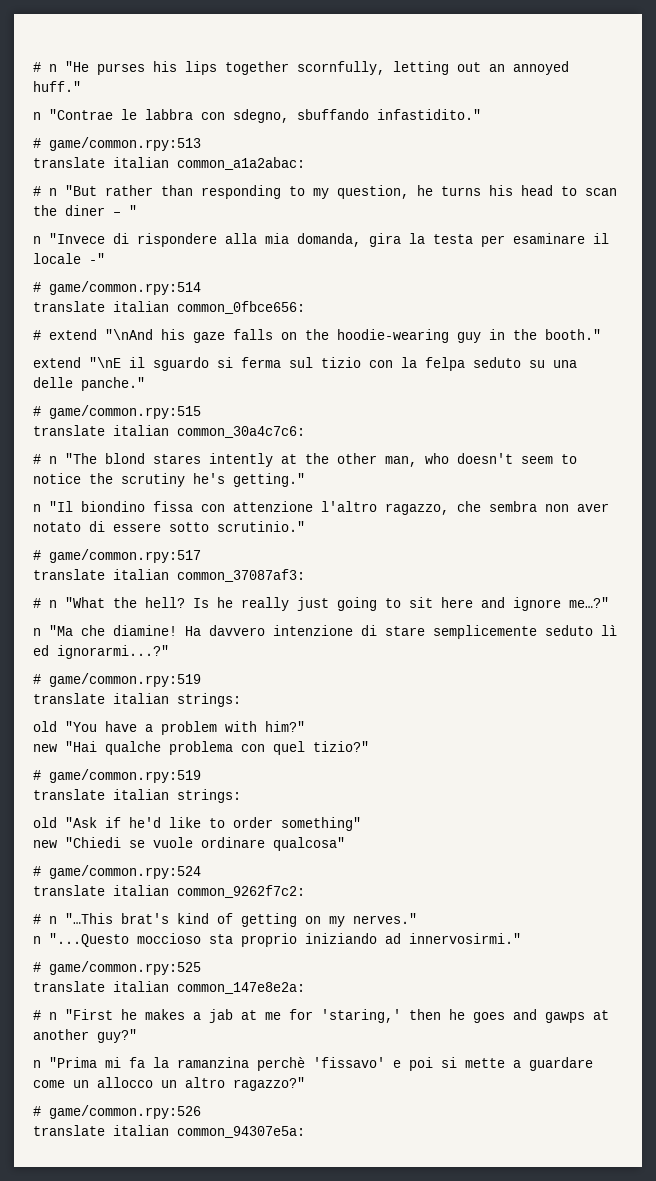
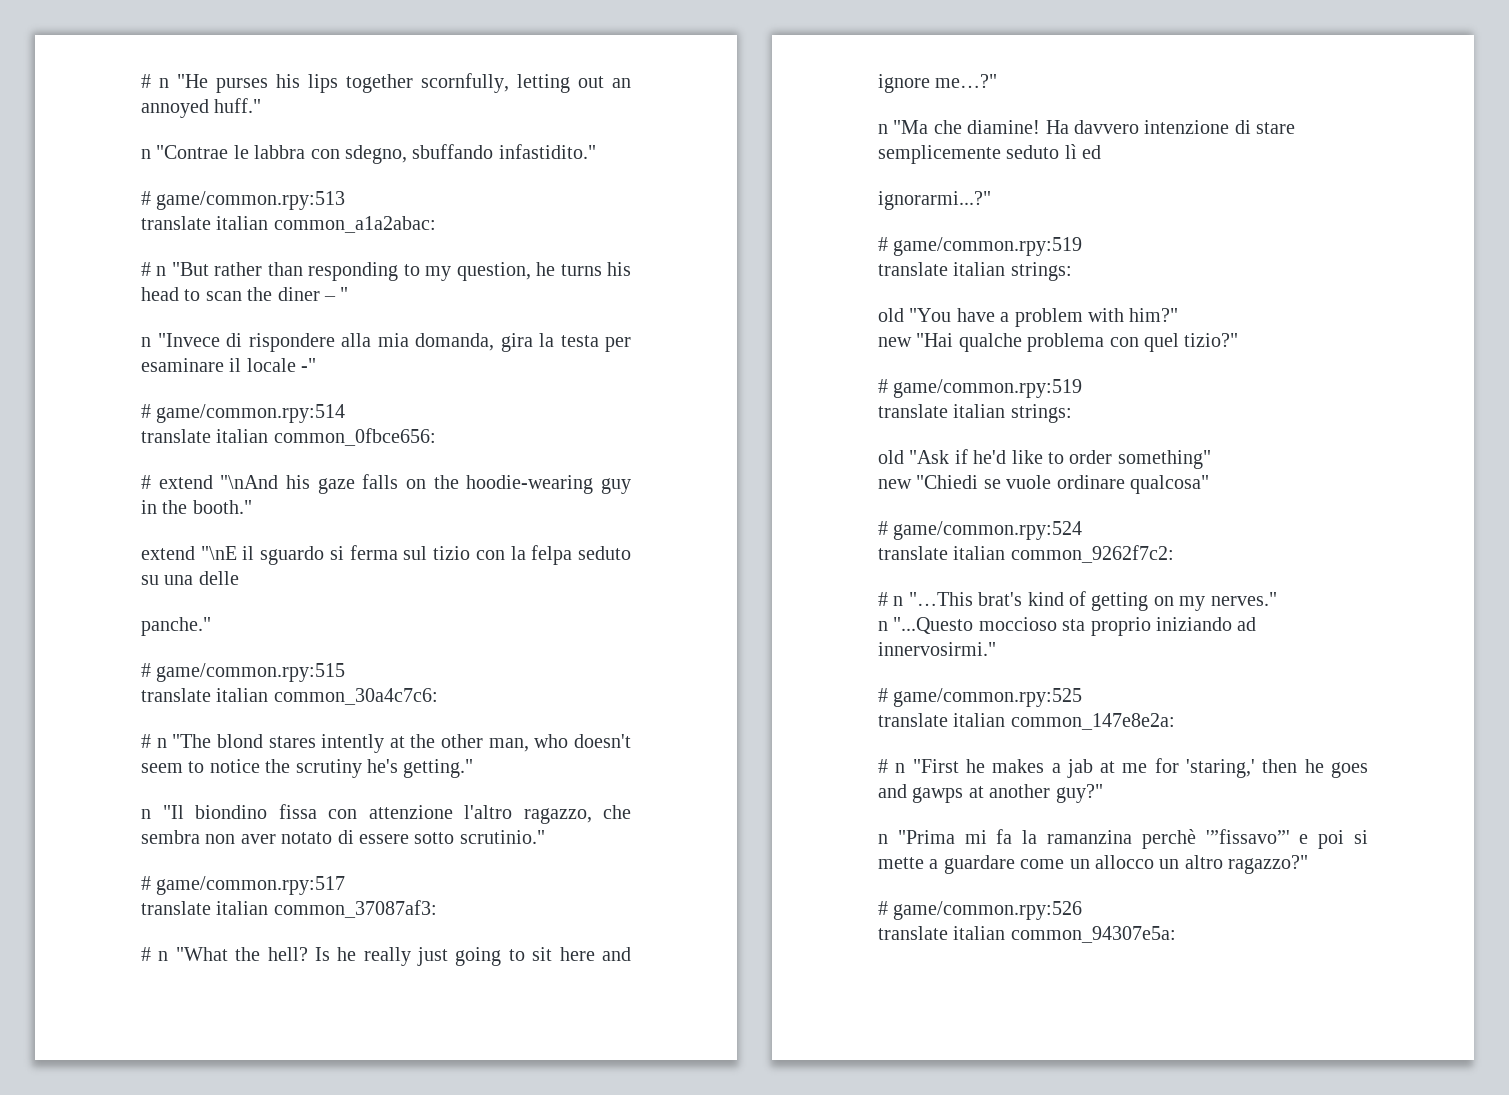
- extend "\nE il sguardo si ferma sul tizio con la felpa seduto su una delle panche."
+ extend "\nE il sguardo si ferma sul tizio con la felpa seduto su una delle
+ panche."
- Ha davvero intenzione di stare semplicemente seduto lì ed ignorarmi...?"
+ Ha davvero intenzione di stare semplicemente seduto lì ed
+ ignorarmi...?"
- n "Prima mi fa la ramanzina perchè 'fissavo' e poi si mette a guardare come un allocco un altro ragazzo?"
+ n "Prima mi fa la ramanzina perchè '”fissavo”' e poi si mette a guardare come un allocco un altro ragazzo?"

